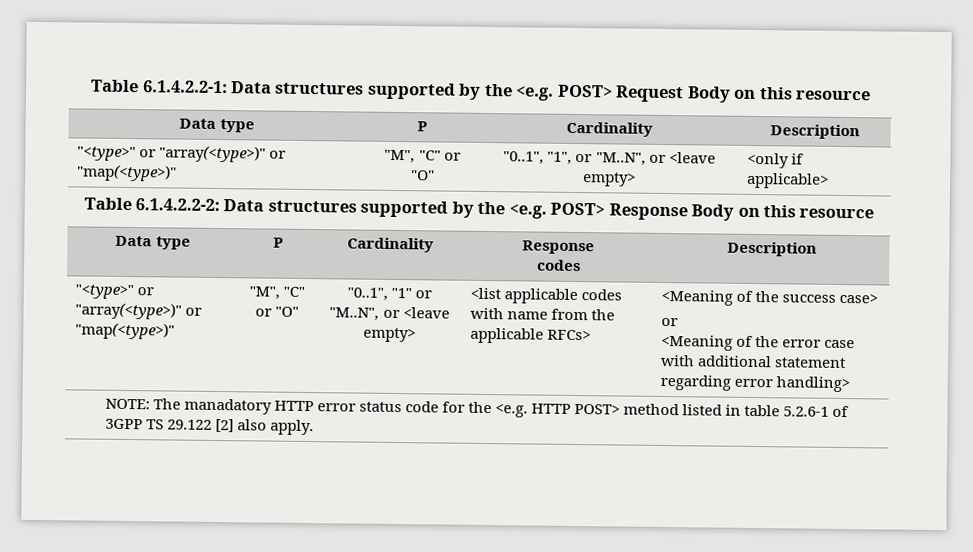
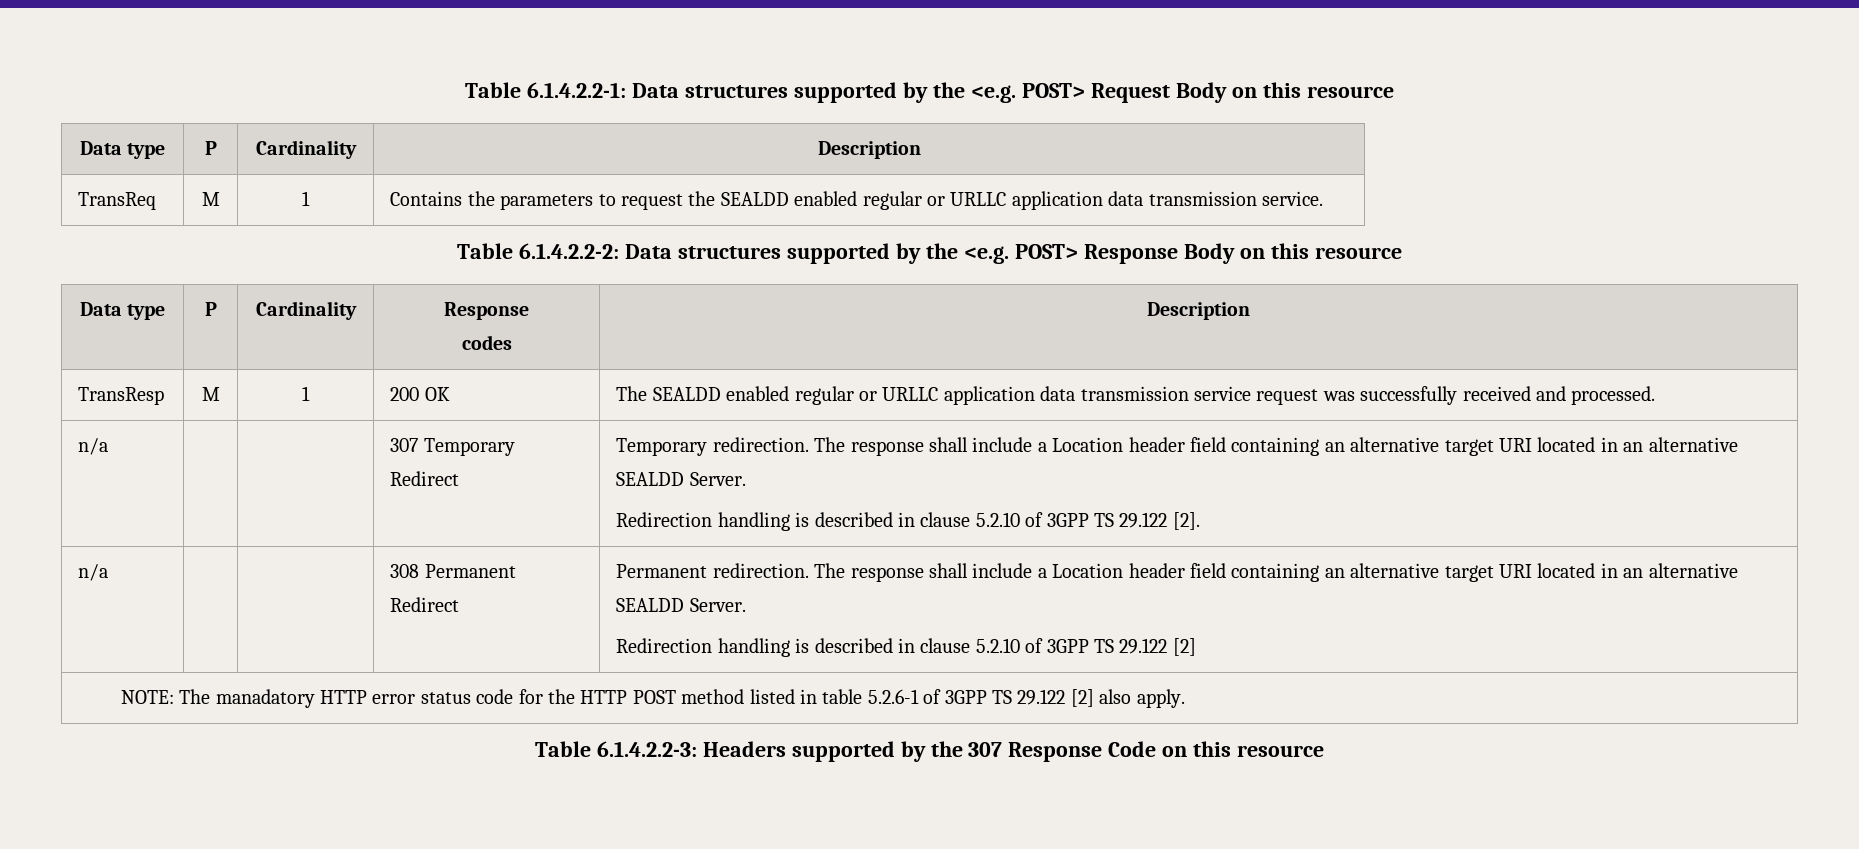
- "<type>" or "array(<type>)" or "map(<type>)" | "M", "C" or "O" | "0..1", "1", or "M..N", or <leave empty> | <only if applicable>
+ TransReq | M | 1 | Contains the parameters to request the SEALDD enabled regular or URLLC application data transmission service.
- "<type>" or "array(<type>)" or "map(<type>)" | "M", "C" or "O" | "0..1", "1" or "M..N", or <leave empty> | <list applicable codes with name from the applicable RFCs> | <Meaning of the success case>
- or
- <Meaning of the error case with additional statement regarding error handling>
+ TransResp | M | 1 | 200 OK | The SEALDD enabled regular or URLLC application data transmission service request was successfully received and processed.
+ n/a | | | 307 Temporary Redirect | Temporary redirection. The response shall include a Location header field containing an alternative target URI located in an alternative SEALDD Server.
+ Redirection handling is described in clause 5.2.10 of 3GPP TS 29.122 [2].
+ n/a | | | 308 Permanent Redirect | Permanent redirection. The response shall include a Location header field containing an alternative target URI located in an alternative SEALDD Server.
+ Redirection handling is described in clause 5.2.10 of 3GPP TS 29.122 [2]
- NOTE: The manadatory HTTP error status code for the <e.g. HTTP POST> method listed in table 5.2.6-1 of 3GPP TS 29.122 [2] also apply.
+ NOTE: The manadatory HTTP error status code for the HTTP POST method listed in table 5.2.6-1 of 3GPP TS 29.122 [2] also apply.
+ Table 6.1.4.2.2-3: Headers supported by the 307 Response Code on this resource

